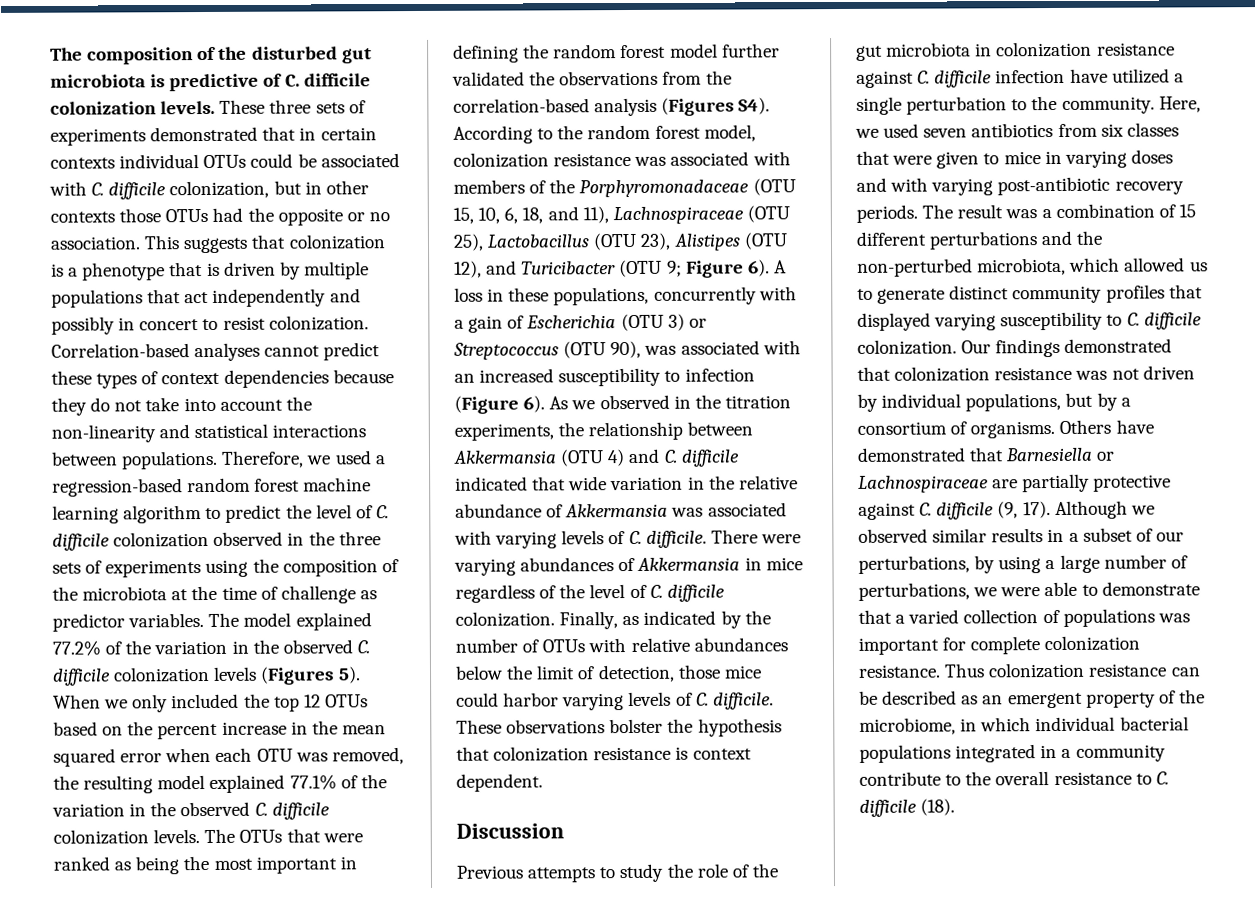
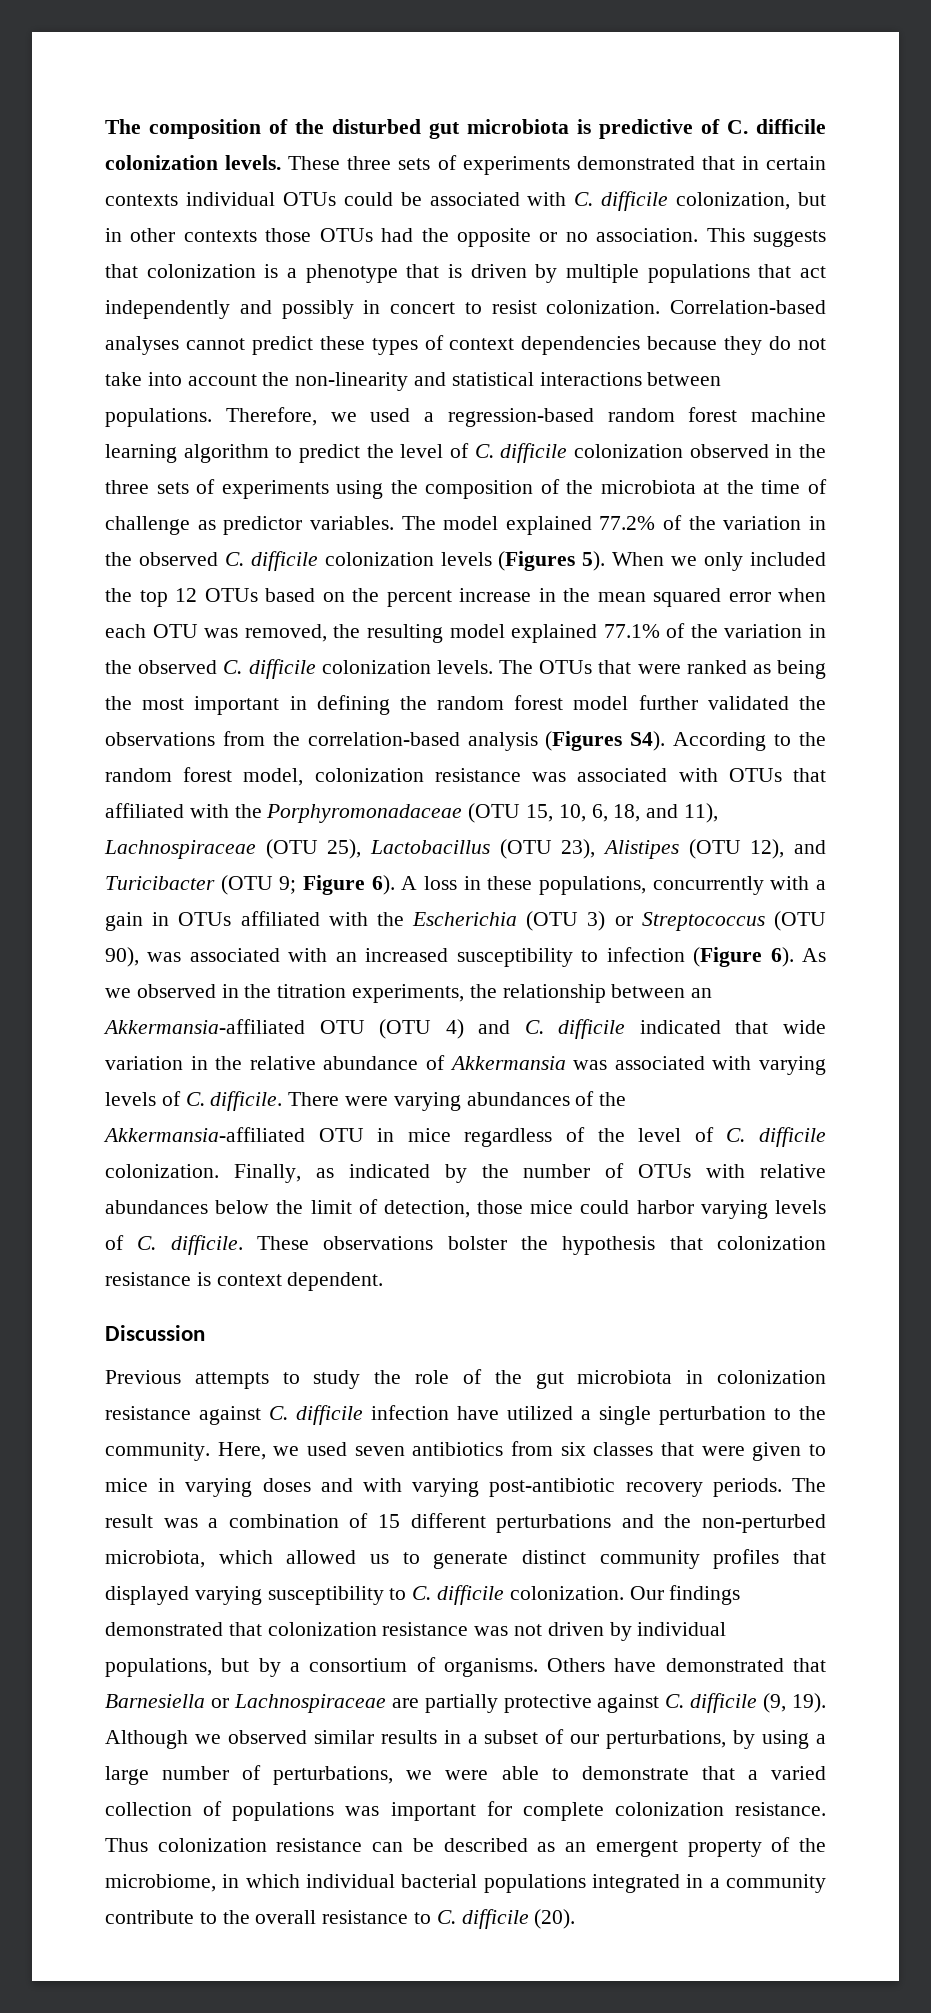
- The OTUs that were ranked as being the most important in defining the random forest model further validated the observations from the correlation-based analysis (Figures S4). According to the random forest model, colonization resistance was associated with members of the Porphyromonadaceae (OTU 15, 10, 6, 18, and 11), Lachnospiraceae (OTU 25), Lactobacillus (OTU 23), Alistipes (OTU 12), and Turicibacter (OTU 9;
+ The OTUs that were ranked as being the most important in defining the random forest model further validated the observations from the correlation-based analysis (Figures S4). According to the random forest model, colonization resistance was associated with OTUs that affiliated with the Porphyromonadaceae (OTU 15, 10, 6, 18, and 11), Lachnospiraceae (OTU 25), Lactobacillus (OTU 23), Alistipes (OTU 12), and Turicibacter (OTU 9;
- A loss in these populations, concurrently with a gain of Escherichia (OTU 3) or Streptococcus (OTU 90), was associated with an increased susceptibility to infection (Figure 6).
+ A loss in these populations, concurrently with a gain in OTUs affiliated with the Escherichia (OTU 3) or Streptococcus (OTU 90), was associated with an increased susceptibility to infection (Figure 6).
- As we observed in the titration experiments, the relationship between Akkermansia (OTU 4) and C. difficile indicated that wide variation in the relative abundance of Akkermansia was associated with varying levels of C. difficile.
+ As we observed in the titration experiments, the relationship between an Akkermansia-affiliated OTU (OTU 4) and C. difficile indicated that wide variation in the relative abundance of Akkermansia was associated with varying levels of C. difficile.
- There were varying abundances of Akkermansia in mice regardless of the level of C. difficile colonization.
+ There were varying abundances of the Akkermansia-affiliated OTU in mice regardless of the level of C. difficile colonization.
- Others have demonstrated that Barnesiella or Lachnospiraceae are partially protective against C. difficile (9, 17).
+ Others have demonstrated that Barnesiella or Lachnospiraceae are partially protective against C. difficile (9, 19).
- Thus colonization resistance can be described as an emergent property of the microbiome, in which individual bacterial populations integrated in a community contribute to the overall resistance to C. difficile (18).
+ Thus colonization resistance can be described as an emergent property of the microbiome, in which individual bacterial populations integrated in a community contribute to the overall resistance to C. difficile (20).

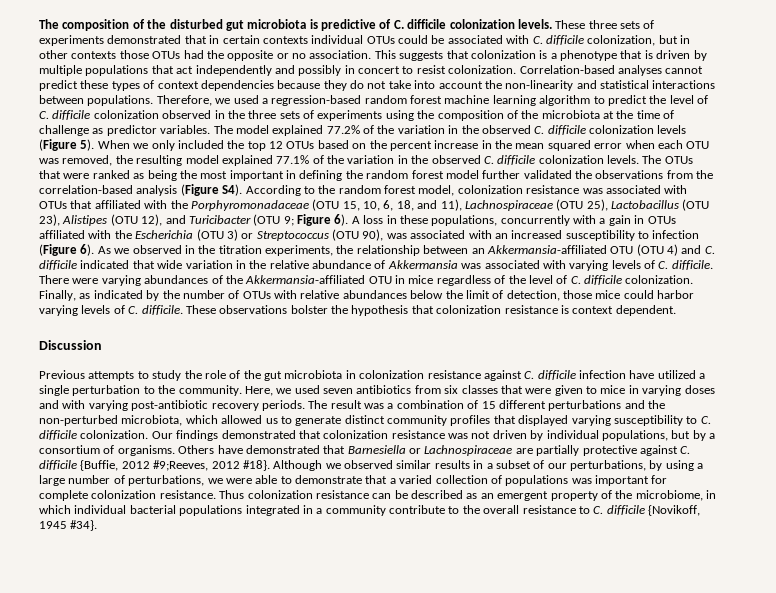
- The model explained 77.2% of the variation in the observed C. difficile colonization levels (Figures 5).
+ The model explained 77.2% of the variation in the observed C. difficile colonization levels (Figure 5).
- The OTUs that were ranked as being the most important in defining the random forest model further validated the observations from the correlation-based analysis (Figures S4). According to the random forest model, colonization resistance was associated with OTUs that affiliated with the Porphyromonadaceae (OTU 15, 10, 6, 18, and 11), Lachnospiraceae (OTU 25), Lactobacillus (OTU 23), Alistipes (OTU 12), and Turicibacter (OTU 9;
+ The OTUs that were ranked as being the most important in defining the random forest model further validated the observations from the correlation-based analysis (Figure S4). According to the random forest model, colonization resistance was associated with OTUs that affiliated with the Porphyromonadaceae (OTU 15, 10, 6, 18, and 11), Lachnospiraceae (OTU 25), Lactobacillus (OTU 23), Alistipes (OTU 12), and Turicibacter (OTU 9;
- Others have demonstrated that Barnesiella or Lachnospiraceae are partially protective against C. difficile (9, 19).
+ Others have demonstrated that Barnesiella or Lachnospiraceae are partially protective against C. difficile {Buffie, 2012 #9;Reeves, 2012 #18}.
- Thus colonization resistance can be described as an emergent property of the microbiome, in which individual bacterial populations integrated in a community contribute to the overall resistance to C. difficile (20).
+ Thus colonization resistance can be described as an emergent property of the microbiome, in which individual bacterial populations integrated in a community contribute to the overall resistance to C. difficile {Novikoff, 1945 #34}.

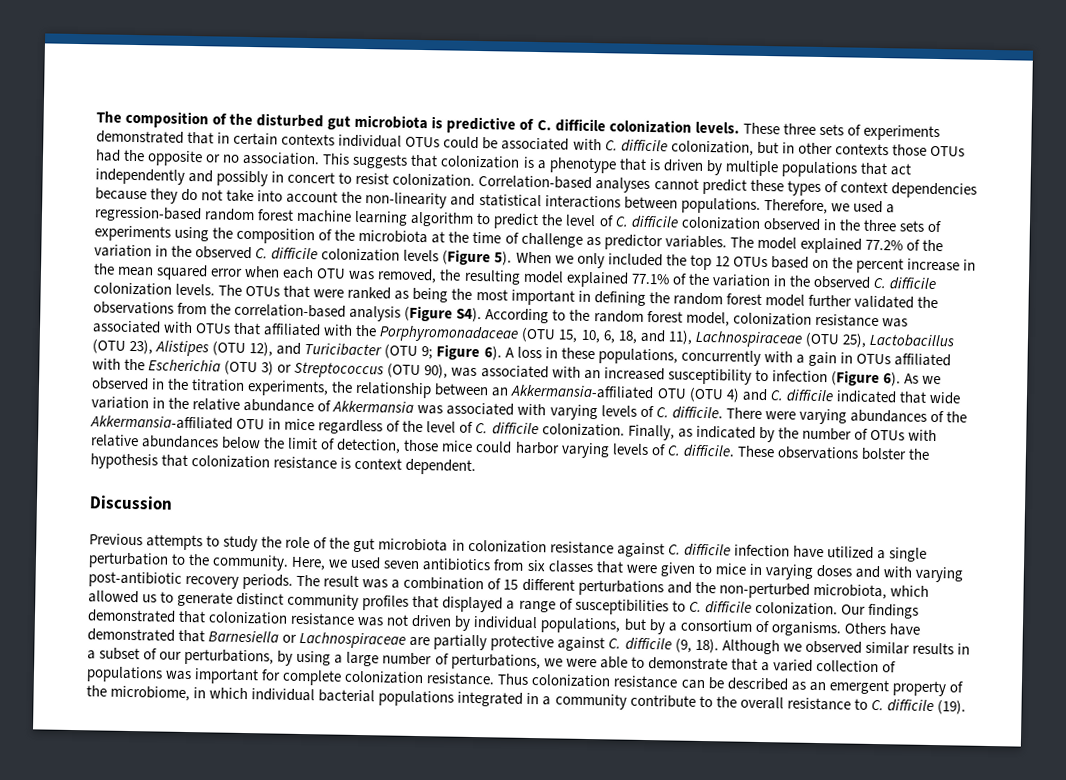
- The result was a combination of 15 different perturbations and the non-perturbed microbiota, which allowed us to generate distinct community profiles that displayed varying susceptibility to C. difficile colonization.
+ The result was a combination of 15 different perturbations and the non-perturbed microbiota, which allowed us to generate distinct community profiles that displayed a range of susceptibilities to C. difficile colonization.
- Others have demonstrated that Barnesiella or Lachnospiraceae are partially protective against C. difficile {Buffie, 2012 #9;Reeves, 2012 #18}.
+ Others have demonstrated that Barnesiella or Lachnospiraceae are partially protective against C. difficile (9, 18).
- Thus colonization resistance can be described as an emergent property of the microbiome, in which individual bacterial populations integrated in a community contribute to the overall resistance to C. difficile {Novikoff, 1945 #34}.
+ Thus colonization resistance can be described as an emergent property of the microbiome, in which individual bacterial populations integrated in a community contribute to the overall resistance to C. difficile (19).

